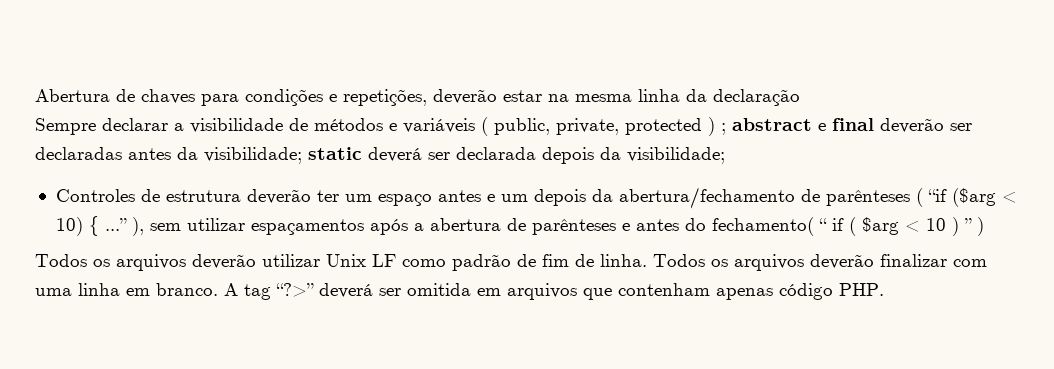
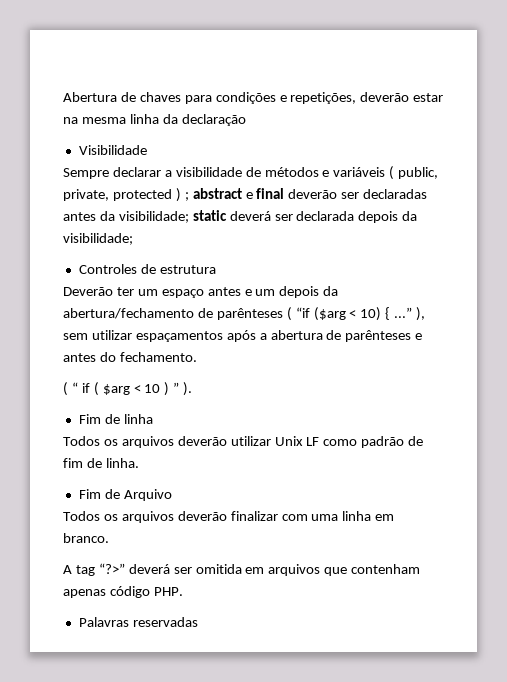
+ Visibilidade
- Controles de estrutura deverão ter um espaço antes e um depois da abertura/fechamento de parênteses ( “if ($arg < 10) { ...” ), sem utilizar espaçamentos após a abertura de parênteses e antes do fechamento( “ if ( $arg < 10 ) ” )
+ Controles de estrutura
+ Deverão ter um espaço antes e um depois da abertura/fechamento de parênteses ( “if ($arg < 10) { ...” ), sem utilizar espaçamentos após a abertura de parênteses e antes do fechamento.
+ ( “ if ( $arg < 10 ) ” ).
+ Fim de linha
- Todos os arquivos deverão utilizar Unix LF como padrão de fim de linha. Todos os arquivos deverão finalizar com uma linha em branco. A tag “?>” deverá ser omitida em arquivos que contenham apenas código PHP.
+ Todos os arquivos deverão utilizar Unix LF como padrão de fim de linha.
+ Fim de Arquivo
+ Todos os arquivos deverão finalizar com uma linha em branco.
+ A tag “?>” deverá ser omitida em arquivos que contenham apenas código PHP.
+ Palavras reservadas

